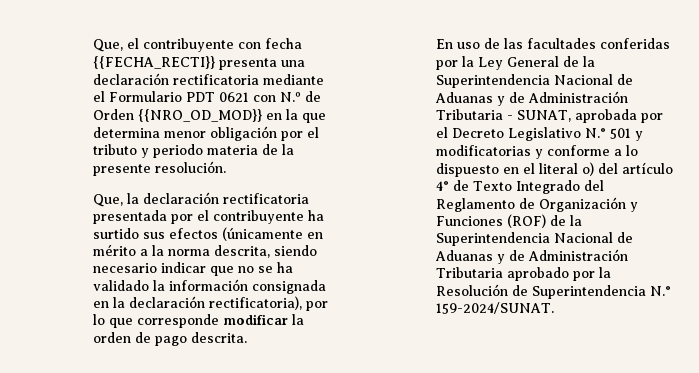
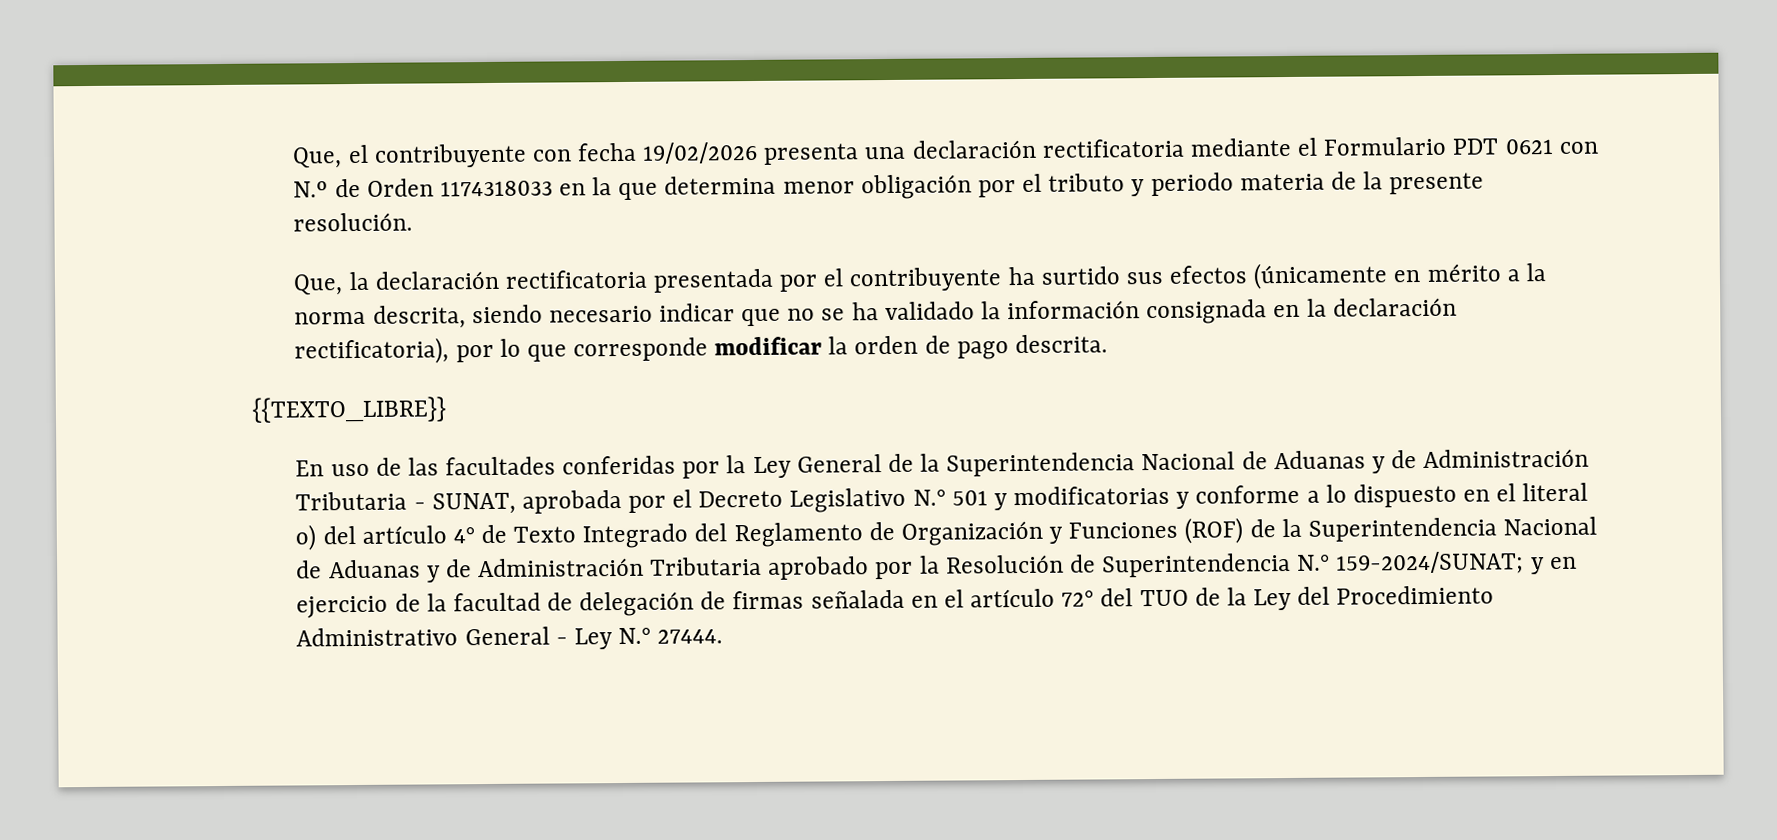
- Que, el contribuyente con fecha {{FECHA_RECTI}} presenta una declaración rectificatoria mediante el Formulario PDT 0621 con N.º de Orden {{NRO_OD_MOD}} en la que determina menor obligación por el tributo y periodo materia de la presente resolución.
+ Que, el contribuyente con fecha 19/02/2026 presenta una declaración rectificatoria mediante el Formulario PDT 0621 con N.º de Orden 1174318033 en la que determina menor obligación por el tributo y periodo materia de la presente resolución.
+ {{TEXTO_LIBRE}}
- En uso de las facultades conferidas por la Ley General de la Superintendencia Nacional de Aduanas y de Administración Tributaria - SUNAT, aprobada por el Decreto Legislativo N.° 501 y modificatorias y conforme a lo dispuesto en el literal o) del artículo 4° de Texto Integrado del Reglamento de Organización y Funciones (ROF) de la Superintendencia Nacional de Aduanas y de Administración Tributaria aprobado por la Resolución de Superintendencia N.° 159-2024/SUNAT.
+ En uso de las facultades conferidas por la Ley General de la Superintendencia Nacional de Aduanas y de Administración Tributaria - SUNAT, aprobada por el Decreto Legislativo N.° 501 y modificatorias y conforme a lo dispuesto en el literal o) del artículo 4° de Texto Integrado del Reglamento de Organización y Funciones (ROF) de la Superintendencia Nacional de Aduanas y de Administración Tributaria aprobado por la Resolución de Superintendencia N.° 159-2024/SUNAT; y en ejercicio de la facultad de delegación de firmas señalada en el artículo 72° del TUO de la Ley del Procedimiento Administrativo General - Ley N.° 27444.

